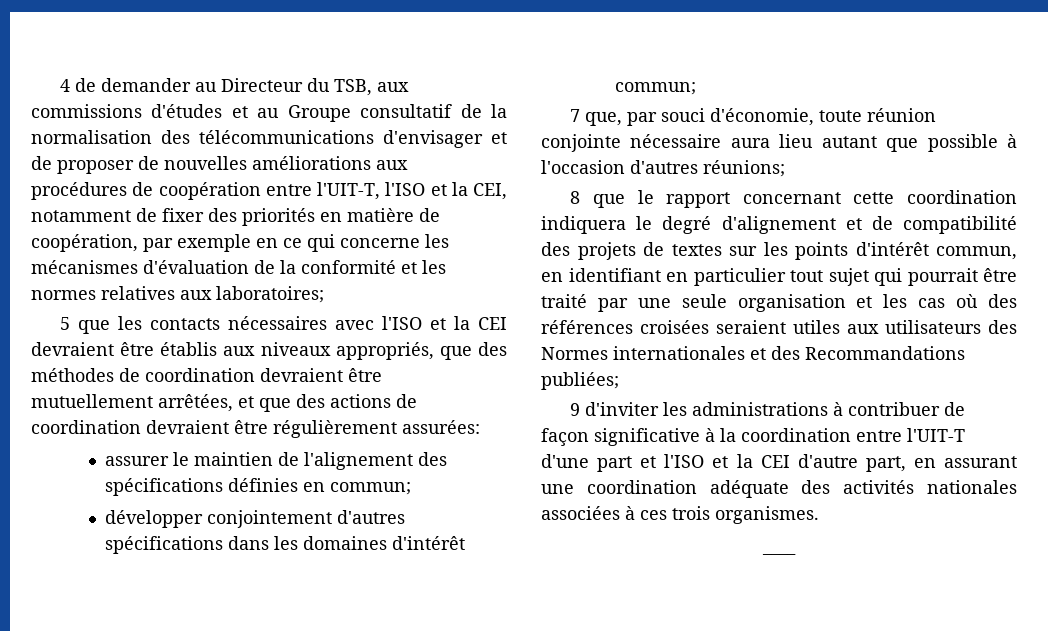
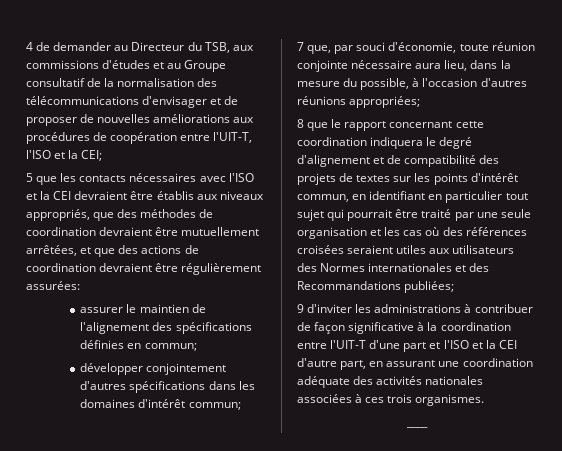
- 4 de demander au Directeur du TSB, aux commissions d'études et au Groupe consultatif de la normalisation des télécommunications d'envisager et de proposer de nouvelles améliorations aux procédures de coopération entre l'UIT-T, l'ISO et la CEI, notamment de fixer des priorités en matière de coopération, par exemple en ce qui concerne les mécanismes d'évaluation de la conformité et les normes relatives aux laboratoires;
+ 4 de demander au Directeur du TSB, aux commissions d'études et au Groupe consultatif de la normalisation des télécommunications d'envisager et de proposer de nouvelles améliorations aux procédures de coopération entre l'UIT-T, l'ISO et la CEI;
- 7 que, par souci d'économie, toute réunion conjointe nécessaire aura lieu autant que possible à l'occasion d'autres réunions;
+ 7 que, par souci d'économie, toute réunion conjointe nécessaire aura lieu, dans la mesure du possible, à l'occasion d'autres réunions appropriées;

